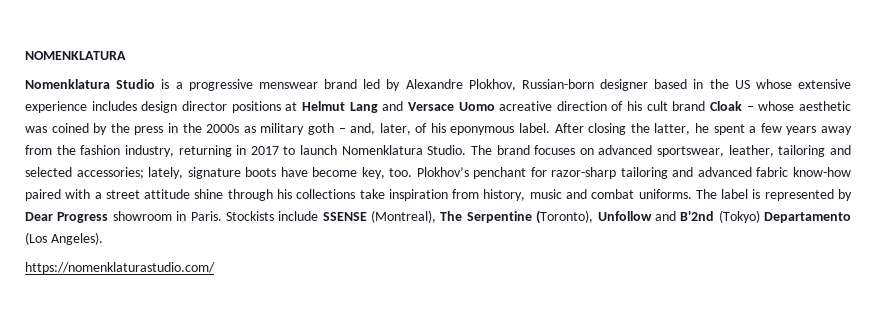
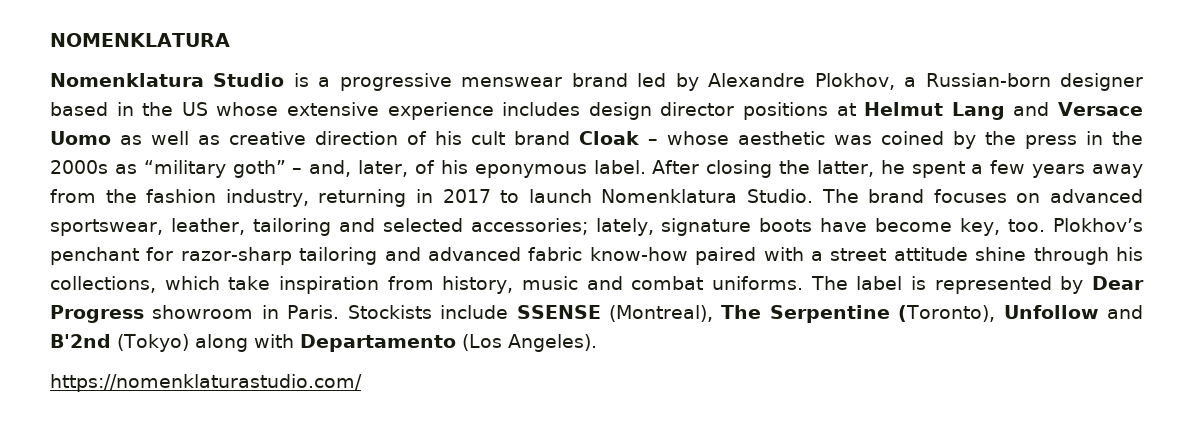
- Nomenklatura Studio is a progressive menswear brand led by Alexandre Plokhov, Russian-born designer based in the US whose extensive experience includes design director positions at Helmut Lang and Versace Uomo acreative direction of his cult brand Cloak – whose aesthetic was coined by the press in the 2000s as military goth – and, later, of his eponymous label.
+ Nomenklatura Studio is a progressive menswear brand led by Alexandre Plokhov, a Russian-born designer based in the US whose extensive experience includes design director positions at Helmut Lang and Versace Uomo as well as creative direction of his cult brand Cloak – whose aesthetic was coined by the press in the 2000s as “military goth” – and, later, of his eponymous label.
- Plokhov’s penchant for razor-sharp tailoring and advanced fabric know-how paired with a street attitude shine through his collections take inspiration from history, music and combat uniforms.
+ Plokhov’s penchant for razor-sharp tailoring and advanced fabric know-how paired with a street attitude shine through his collections, which take inspiration from history, music and combat uniforms.
- Stockists include SSENSE (Montreal), The Serpentine (Toronto), Unfollow and B'2nd (Tokyo) Departamento (Los Angeles).
+ Stockists include SSENSE (Montreal), The Serpentine (Toronto), Unfollow and B'2nd (Tokyo) along with Departamento (Los Angeles).

